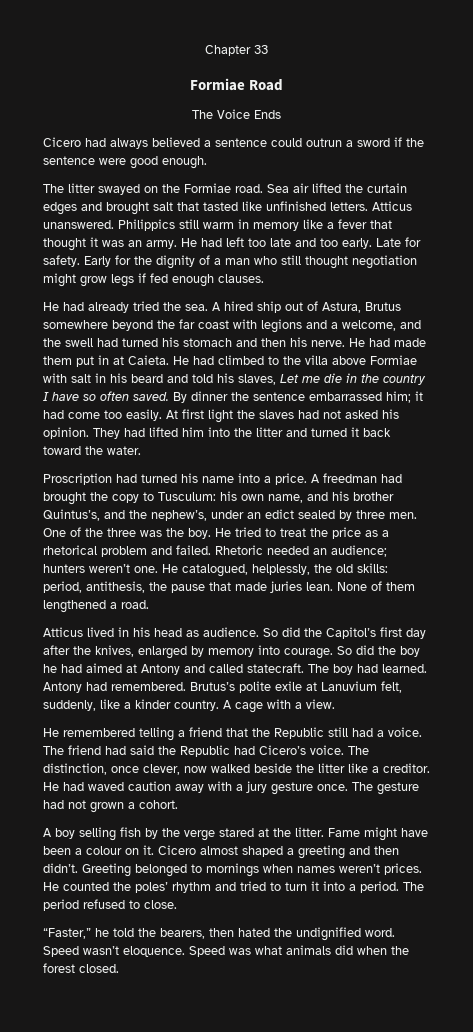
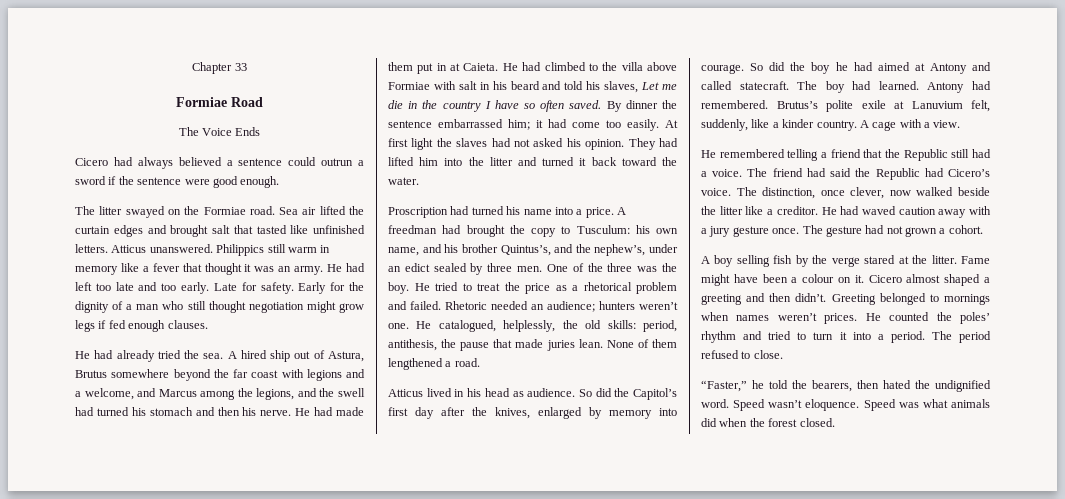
- A hired ship out of Astura, Brutus somewhere beyond the far coast with legions and a welcome, and the swell had turned his stomach and then his nerve.
+ A hired ship out of Astura, Brutus somewhere beyond the far coast with legions and a welcome, and Marcus among the legions, and the swell had turned his stomach and then his nerve.

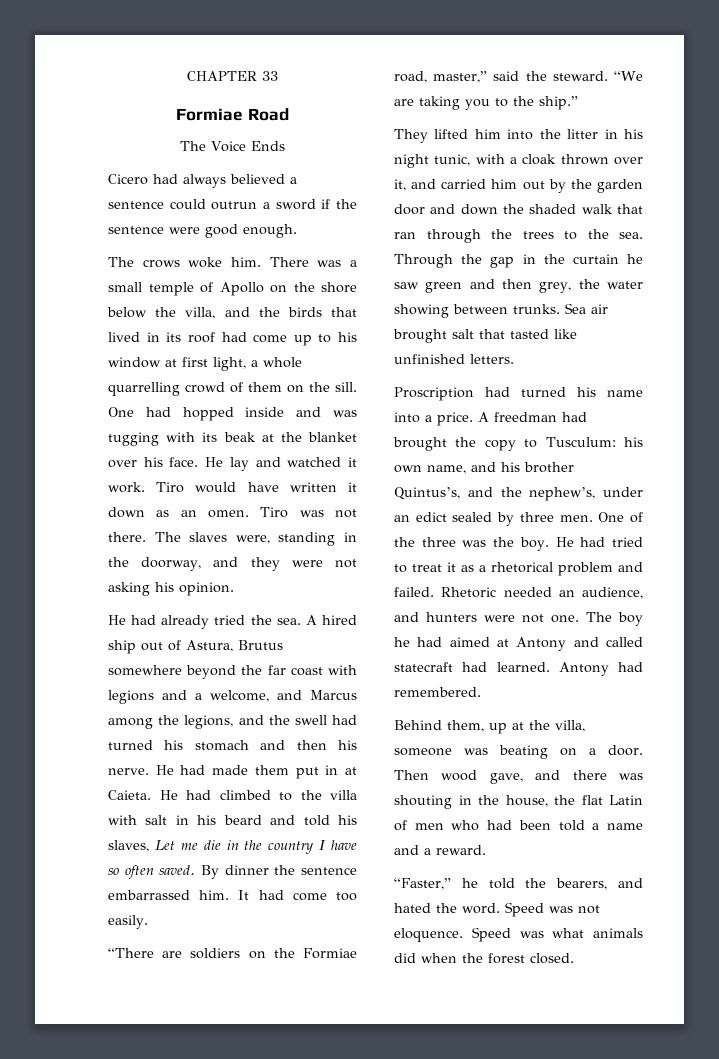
- Chapter 33
+ CHAPTER 33
- The litter swayed on the Formiae road. Sea air lifted the curtain edges and brought salt that tasted like unfinished letters. Atticus unanswered. Philippics still warm in memory like a fever that thought it was an army. He had left too late and too early. Late for safety. Early for the dignity of a man who still thought negotiation might grow legs if fed enough clauses.
+ The crows woke him. There was a small temple of Apollo on the shore below the villa, and the birds that lived in its roof had come up to his window at first light, a whole quarrelling crowd of them on the sill. One had hopped inside and was tugging with its beak at the blanket over his face. He lay and watched it work. Tiro would have written it down as an omen. Tiro was not there. The slaves were, standing in the doorway, and they were not asking his opinion.
- He had climbed to the villa above Formiae with salt in his beard and told his slaves, Let me die in the country I have so often saved.
+ He had climbed to the villa with salt in his beard and told his slaves, Let me die in the country I have so often saved.
- By dinner the sentence embarrassed him; it had come too easily. At first light the slaves had not asked his opinion. They had lifted him into the litter and turned it back toward the water.
+ By dinner the sentence embarrassed him. It had come too easily.
+ “There are soldiers on the Formiae road, master,” said the steward. “We are taking you to the ship.”
+ They lifted him into the litter in his night tunic, with a cloak thrown over it, and carried him out by the garden door and down the shaded walk that ran through the trees to the sea. Through the gap in the curtain he saw green and then grey, the water showing between trunks. Sea air brought salt that tasted like unfinished letters.
- He tried to treat the price as a rhetorical problem and failed.
+ He had tried to treat it as a rhetorical problem and failed.
- Rhetoric needed an audience; hunters weren’t one. He catalogued, helplessly, the old skills: period, antithesis, the pause that made juries lean. None of them lengthened a road.
- Atticus lived in his head as audience. So did the Capitol’s first day after the knives, enlarged by memory into courage. So did the boy he had aimed at Antony and called statecraft. The boy had learned.
+ Rhetoric needed an audience, and hunters were not one. The boy he had aimed at Antony and called statecraft had learned.
- Antony had remembered. Brutus’s polite exile at Lanuvium felt, suddenly, like a kinder country. A cage with a view.
- He remembered telling a friend that the Republic still had a voice. The friend had said the Republic had Cicero’s voice. The distinction, once clever, now walked beside the litter like a creditor. He had waved caution away with a jury gesture once. The gesture had not grown a cohort.
- A boy selling fish by the verge stared at the litter. Fame might have been a colour on it. Cicero almost shaped a greeting and then didn’t. Greeting belonged to mornings when names weren’t prices. He counted the poles’ rhythm and tried to turn it into a period. The period refused to close.
+ Antony had remembered.
+ Behind them, up at the villa, someone was beating on a door. Then wood gave, and there was shouting in the house, the flat Latin of men who had been told a name and a reward.
- “Faster,” he told the bearers, then hated the undignified word.
+ “Faster,” he told the bearers, and hated the word.
- Speed wasn’t eloquence.
+ Speed was not eloquence.

